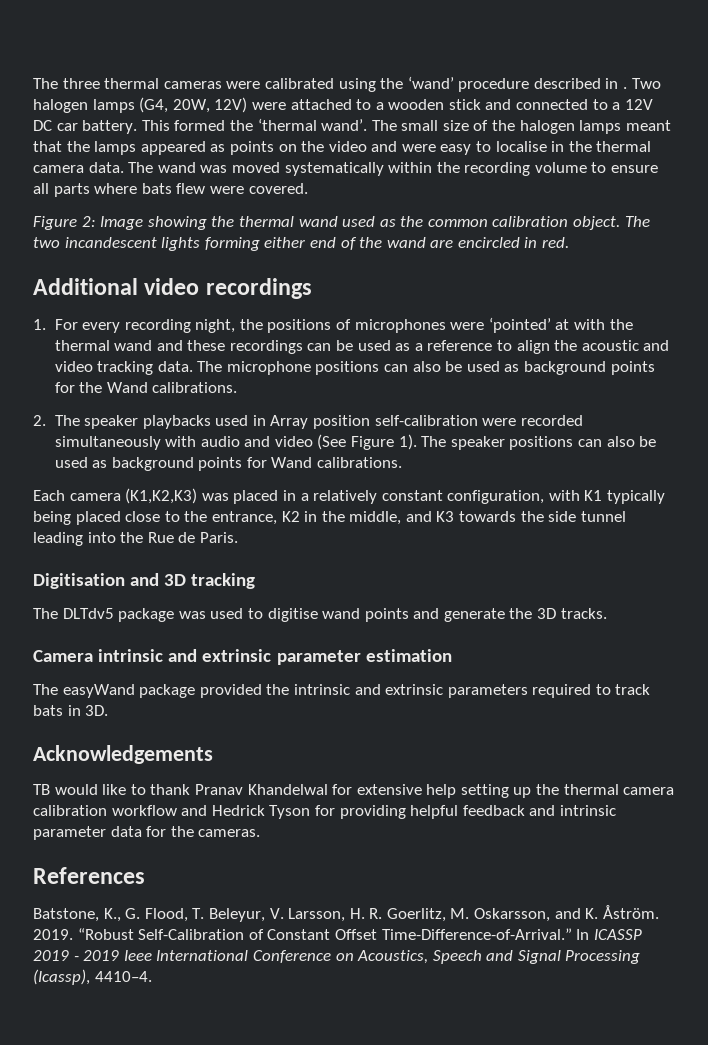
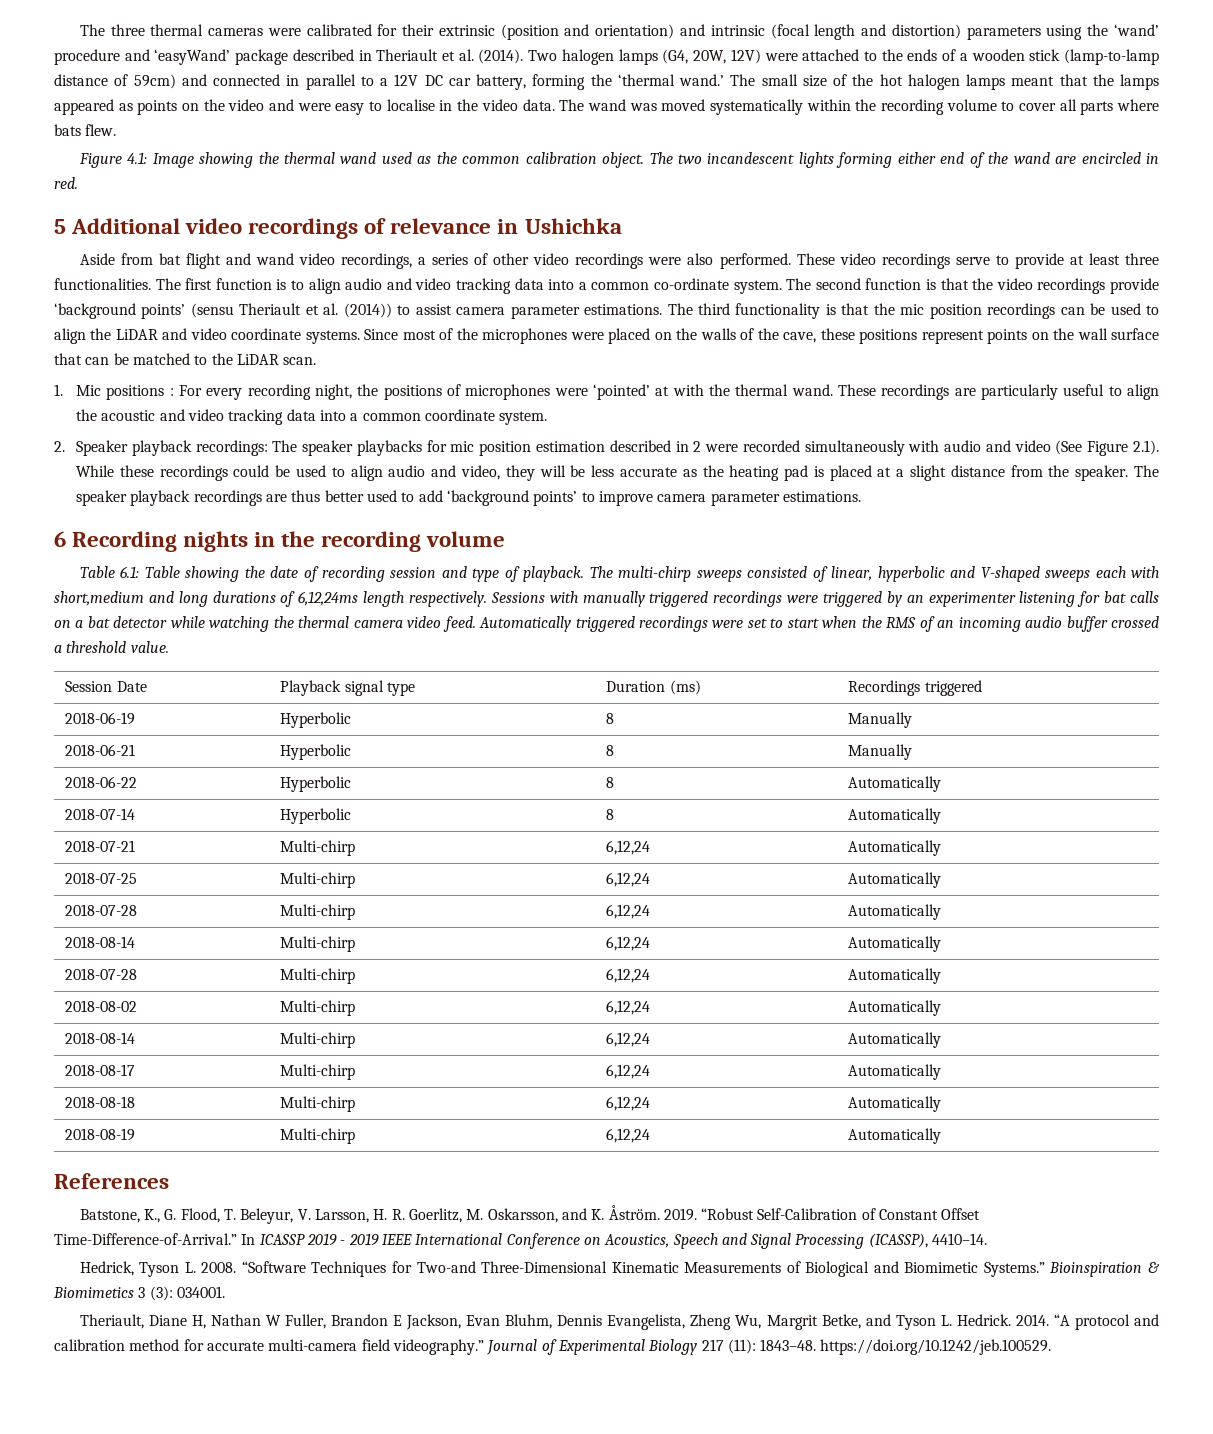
- The three thermal cameras were calibrated using the ‘wand’ procedure described in .
+ The three thermal cameras were calibrated for their extrinsic (position and orientation) and intrinsic (focal length and distortion) parameters using the ‘wand’ procedure and ‘easyWand’ package described in Theriault et al. (2014).
- Two halogen lamps (G4, 20W, 12V) were attached to a wooden stick and connected to a 12V DC car battery. This formed the ‘thermal wand’.
+ Two halogen lamps (G4, 20W, 12V) were attached to the ends of a wooden stick (lamp-to-lamp distance of 59cm) and connected in parallel to a 12V DC car battery, forming the ‘thermal wand.’
- The small size of the halogen lamps meant that the lamps appeared as points on the video and were easy to localise in the thermal camera data.
+ The small size of the hot halogen lamps meant that the lamps appeared as points on the video and were easy to localise in the video data.
- The wand was moved systematically within the recording volume to ensure all parts where bats flew were covered.
- Figure 2: Image showing the thermal wand used as the common calibration object.
+ The wand was moved systematically within the recording volume to cover all parts where bats flew.
+ Figure 4.1: Image showing the thermal wand used as the common calibration object.
- Additional video recordings
- 1. For every recording night, the positions of microphones were ‘pointed’ at with the thermal wand and these recordings can be used as a reference to align the acoustic and video tracking data. The microphone positions can also be used as background points for the Wand calibrations.
- 2. The speaker playbacks used in Array position self-calibration were recorded simultaneously with audio and video (See Figure 1). The speaker positions can also be used as background points for Wand calibrations.
- Each camera (K1,K2,K3) was placed in a relatively constant configuration, with K1 typically being placed close to the entrance, K2 in the middle, and K3 towards the side tunnel leading into the Rue de Paris.
- Digitisation and 3D tracking
- The DLTdv5 package was used to digitise wand points and generate the 3D tracks.
- Camera intrinsic and extrinsic parameter estimation
- The easyWand package provided the intrinsic and extrinsic parameters required to track bats in 3D.
- Acknowledgements
- TB would like to thank Pranav Khandelwal for extensive help setting up the thermal camera calibration workflow and Hedrick Tyson for providing helpful feedback and intrinsic parameter data for the cameras.
+ 5 Additional video recordings of relevance in Ushichka
+ Aside from bat flight and wand video recordings, a series of other video recordings were also performed. These video recordings serve to provide at least three functionalities. The first function is to align audio and video tracking data into a common co-ordinate system. The second function is that the video recordings provide ‘background points’ (sensu Theriault et al. (2014)) to assist camera parameter estimations. The third functionality is that the mic position recordings can be used to align the LiDAR and video coordinate systems. Since most of the microphones were placed on the walls of the cave, these positions represent points on the wall surface that can be matched to the LiDAR scan.
+ 1. Mic positions : For every recording night, the positions of microphones were ‘pointed’ at with the thermal wand. These recordings are particularly useful to align the acoustic and video tracking data into a common coordinate system.
+ 2. Speaker playback recordings: The speaker playbacks for mic position estimation described in 2 were recorded simultaneously with audio and video (See Figure 2.1). While these recordings could be used to align audio and video, they will be less accurate as the heating pad is placed at a slight distance from the speaker. The speaker playback recordings are thus better used to add ‘background points’ to improve camera parameter estimations.
+ 6 Recording nights in the recording volume
+ Table 6.1: Table showing the date of recording session and type of playback. The multi-chirp sweeps consisted of linear, hyperbolic and V-shaped sweeps each with short,medium and long durations of 6,12,24ms length respectively. Sessions with manually triggered recordings were triggered by an experimenter listening for bat calls on a bat detector while watching the thermal camera video feed. Automatically triggered recordings were set to start when the RMS of an incoming audio buffer crossed a threshold value.
+ Session Date | Playback signal type | Duration (ms) | Recordings triggered
+ 2018-06-19 | Hyperbolic | 8 | Manually
+ 2018-06-21 | Hyperbolic | 8 | Manually
+ 2018-06-22 | Hyperbolic | 8 | Automatically
+ 2018-07-14 | Hyperbolic | 8 | Automatically
+ 2018-07-21 | Multi-chirp | 6,12,24 | Automatically
+ 2018-07-25 | Multi-chirp | 6,12,24 | Automatically
+ 2018-07-28 | Multi-chirp | 6,12,24 | Automatically
+ 2018-08-14 | Multi-chirp | 6,12,24 | Automatically
+ 2018-07-28 | Multi-chirp | 6,12,24 | Automatically
+ 2018-08-02 | Multi-chirp | 6,12,24 | Automatically
+ 2018-08-14 | Multi-chirp | 6,12,24 | Automatically
+ 2018-08-17 | Multi-chirp | 6,12,24 | Automatically
+ 2018-08-18 | Multi-chirp | 6,12,24 | Automatically
+ 2018-08-19 | Multi-chirp | 6,12,24 | Automatically
- In ICASSP 2019 - 2019 Ieee International Conference on Acoustics, Speech and Signal Processing (Icassp), 4410–4.
+ In ICASSP 2019 - 2019 IEEE International Conference on Acoustics, Speech and Signal Processing (ICASSP), 4410–14.
+ Hedrick, Tyson L. 2008. “Software Techniques for Two-and Three-Dimensional Kinematic Measurements of Biological and Biomimetic Systems.” Bioinspiration & Biomimetics 3 (3): 034001.
+ Theriault, Diane H, Nathan W Fuller, Brandon E Jackson, Evan Bluhm, Dennis Evangelista, Zheng Wu, Margrit Betke, and Tyson L. Hedrick. 2014. “A protocol and calibration method for accurate multi-camera field videography.” Journal of Experimental Biology 217 (11): 1843–48. https://doi.org/10.1242/jeb.100529.

